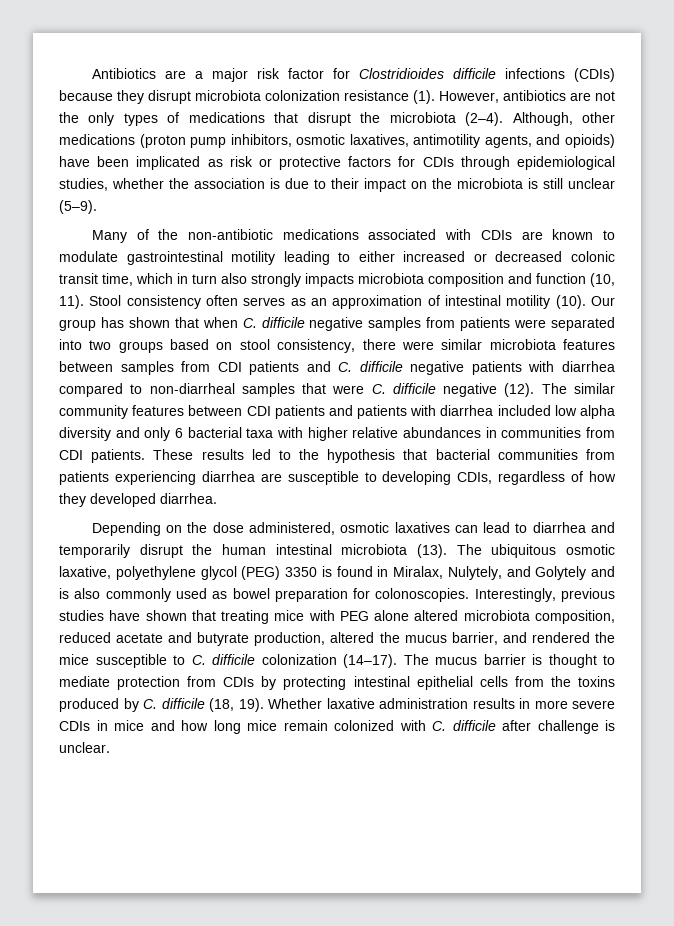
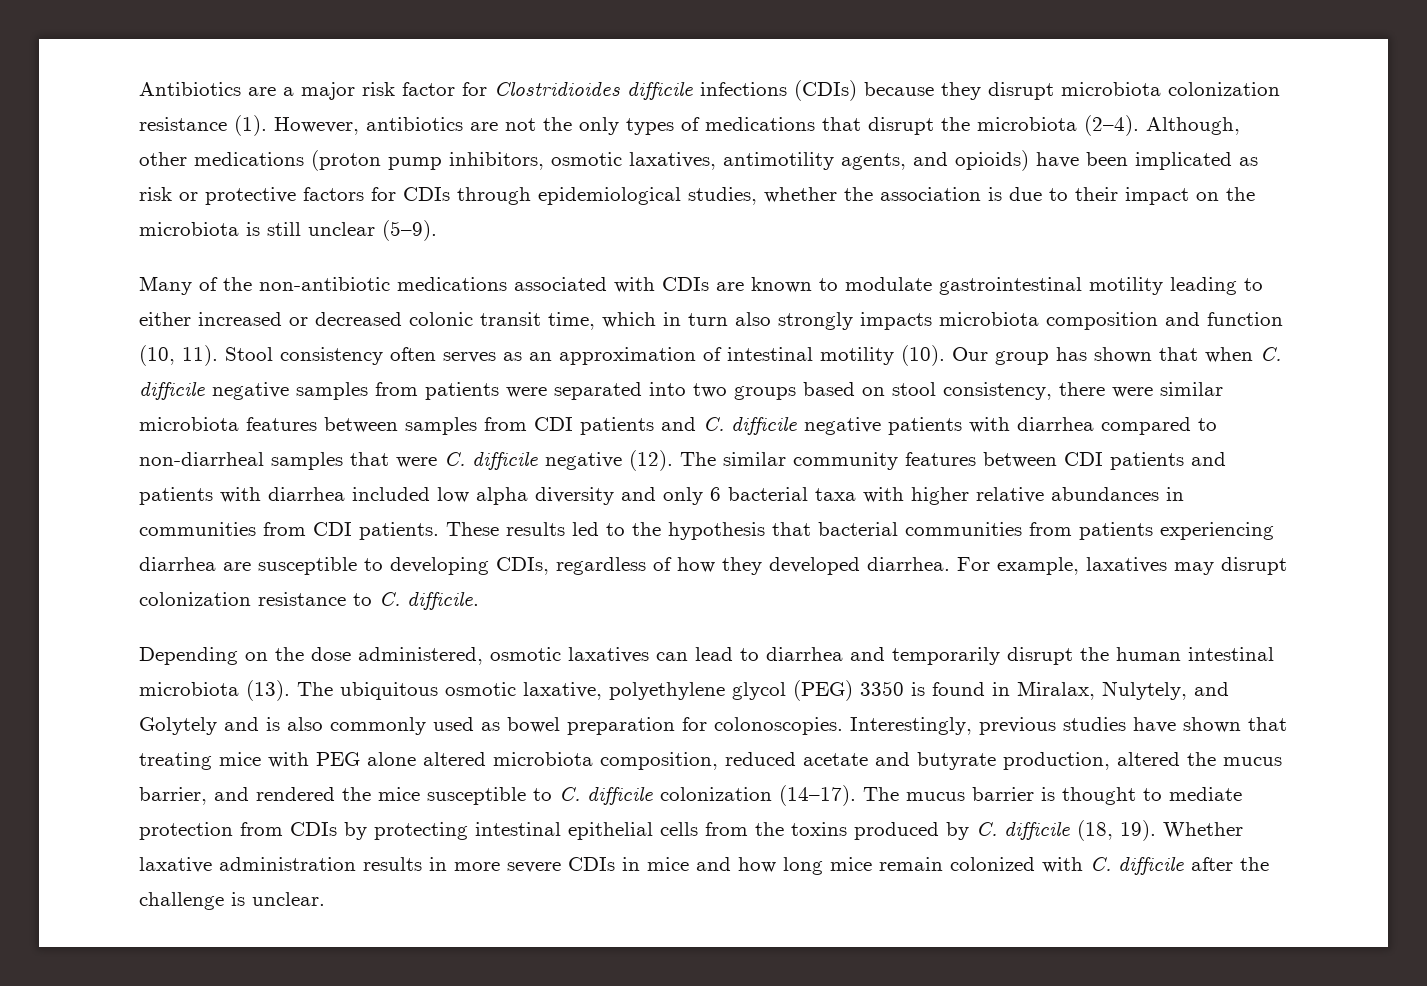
+ For example, laxatives may disrupt colonization resistance to C. difficile.
- Whether laxative administration results in more severe CDIs in mice and how long mice remain colonized with C. difficile after challenge is unclear.
+ Whether laxative administration results in more severe CDIs in mice and how long mice remain colonized with C. difficile after the challenge is unclear.

